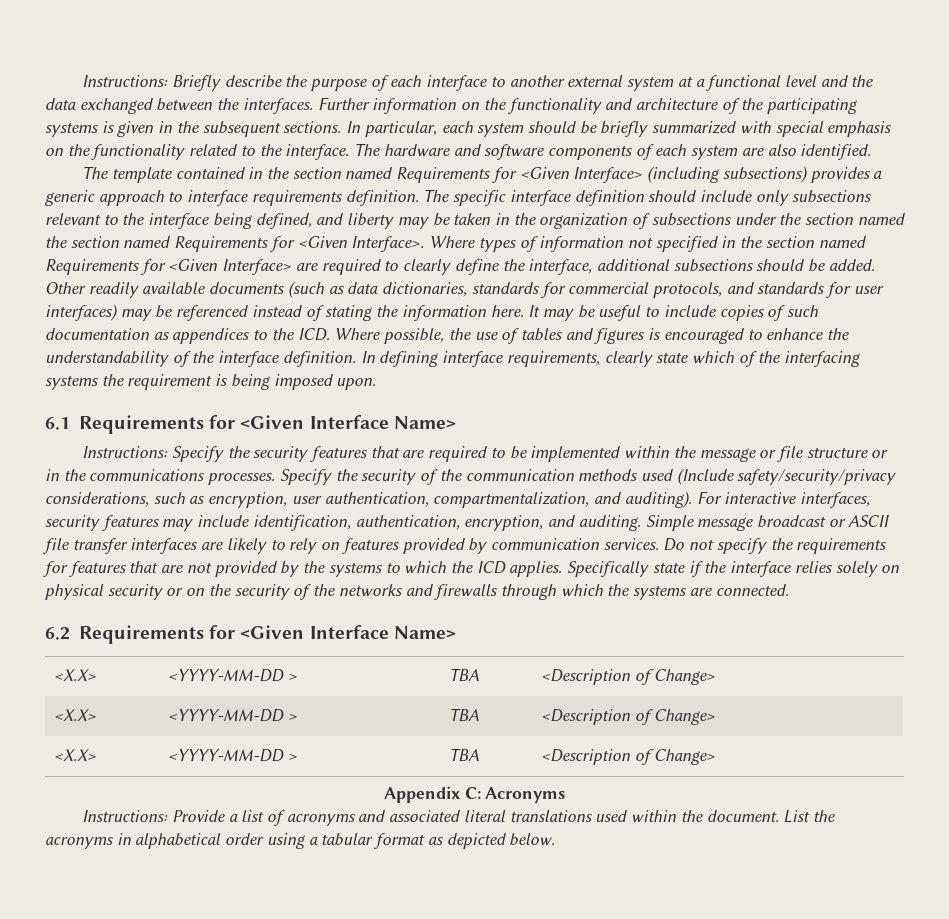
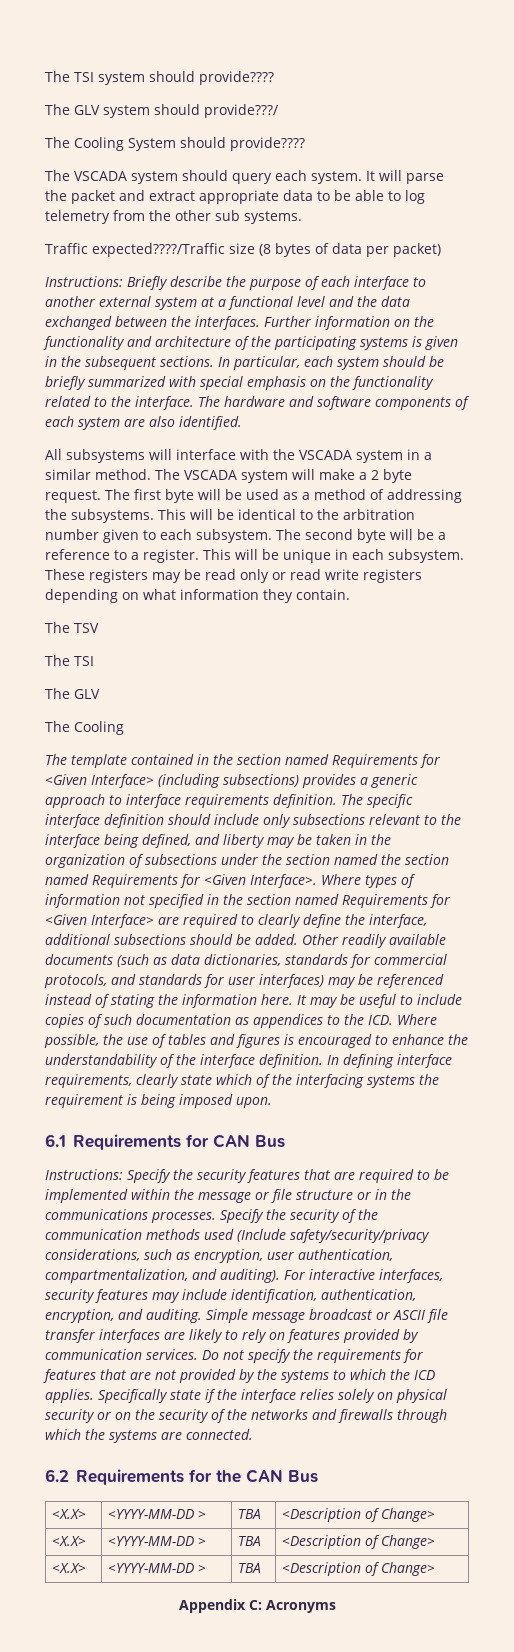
+ The TSI system should provide????
+ The GLV system should provide???/
+ The Cooling System should provide????
+ The VSCADA system should query each system. It will parse the packet and extract appropriate data to be able to log telemetry from the other sub systems.
+ Traffic expected????/Traffic size (8 bytes of data per packet)
+ All subsystems will interface with the VSCADA system in a similar method. The VSCADA system will make a 2 byte request. The first byte will be used as a method of addressing the subsystems. This will be identical to the arbitration number given to each subsystem. The second byte will be a reference to a register. This will be unique in each subsystem. These registers may be read only or read write registers depending on what information they contain.
+ The TSV
+ The TSI
+ The GLV
+ The Cooling
- 6.1 Requirements for <Given Interface Name>
+ 6.1 Requirements for CAN Bus
- 6.2 Requirements for <Given Interface Name>
+ 6.2 Requirements for the CAN Bus
- Instructions: Provide a list of acronyms and associated literal translations used within the document. List the acronyms in alphabetical order using a tabular format as depicted below.

